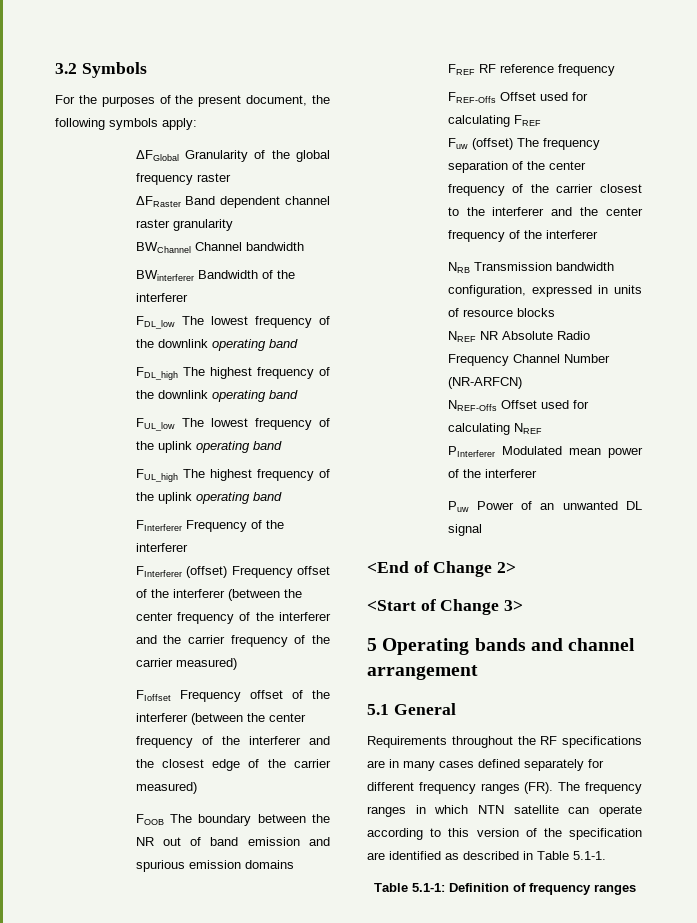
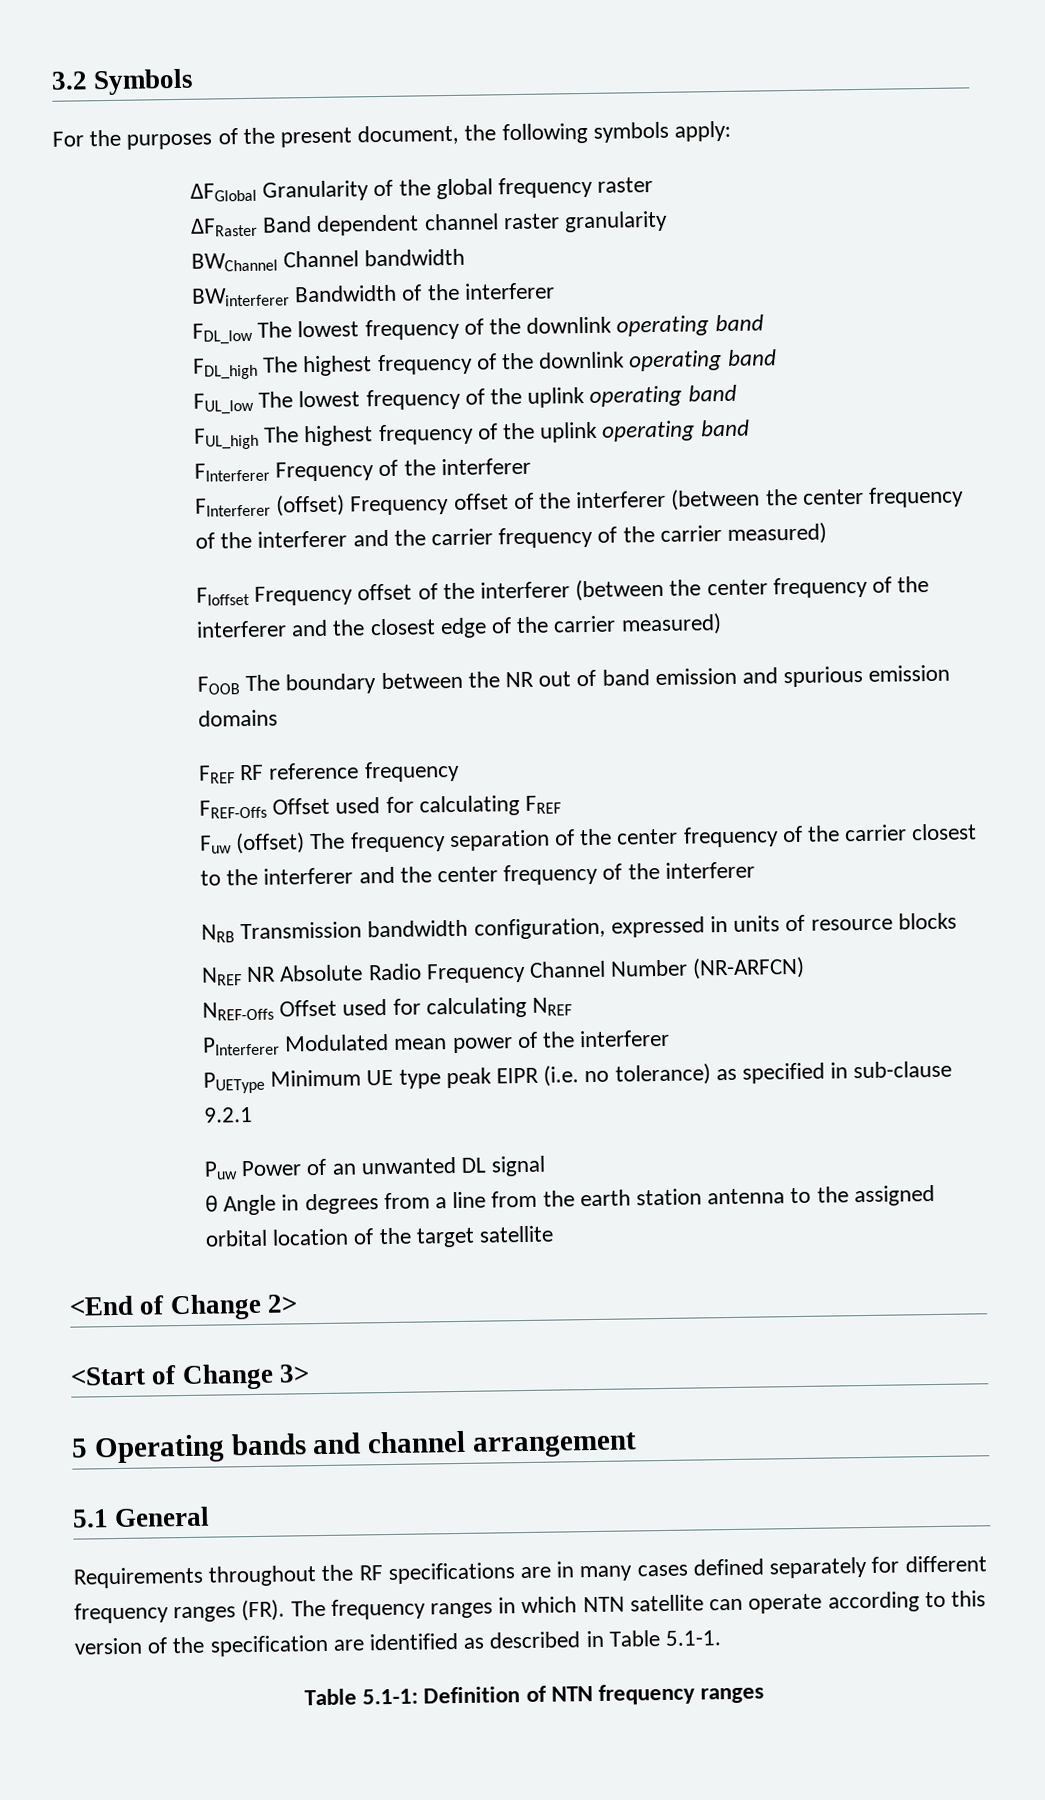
+ PUEType Minimum UE type peak EIPR (i.e. no tolerance) as specified in sub-clause 9.2.1
+ θ Angle in degrees from a line from the earth station antenna to the assigned orbital location of the target satellite
- Table 5.1-1: Definition of frequency ranges
+ Table 5.1-1: Definition of NTN frequency ranges

